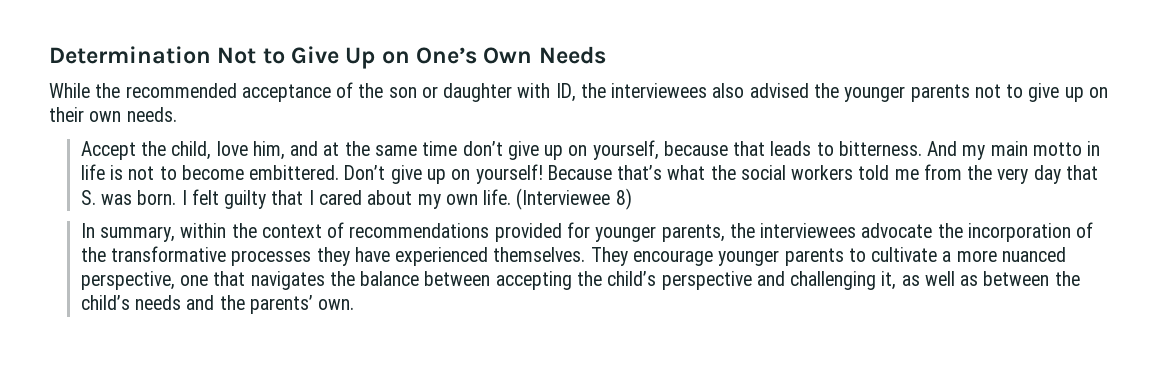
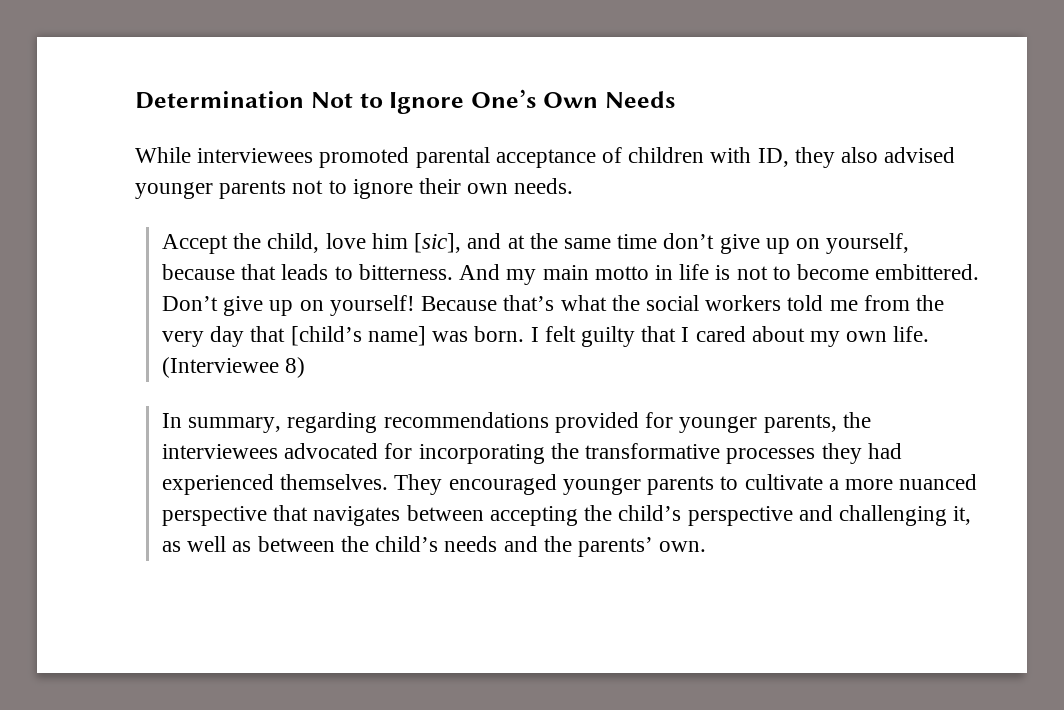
- Determination Not to Give Up on One’s Own Needs
+ Determination Not to Ignore One’s Own Needs
- While the recommended acceptance of the son or daughter with ID, the interviewees also advised the younger parents not to give up on their own needs.
+ While interviewees promoted parental acceptance of children with ID, they also advised younger parents not to ignore their own needs.
- Accept the child, love him, and at the same time don’t give up on yourself, because that leads to bitterness.
+ Accept the child, love him [sic], and at the same time don’t give up on yourself, because that leads to bitterness.
- Because that’s what the social workers told me from the very day that S. was born.
+ Because that’s what the social workers told me from the very day that [child’s name] was born.
- In summary, within the context of recommendations provided for younger parents, the interviewees advocate the incorporation of the transformative processes they have experienced themselves.
+ In summary, regarding recommendations provided for younger parents, the interviewees advocated for incorporating the transformative processes they had experienced themselves.
- They encourage younger parents to cultivate a more nuanced perspective, one that navigates the balance between accepting the child’s perspective and challenging it, as well as between the child’s needs and the parents’ own.
+ They encouraged younger parents to cultivate a more nuanced perspective that navigates between accepting the child’s perspective and challenging it, as well as between the child’s needs and the parents’ own.

